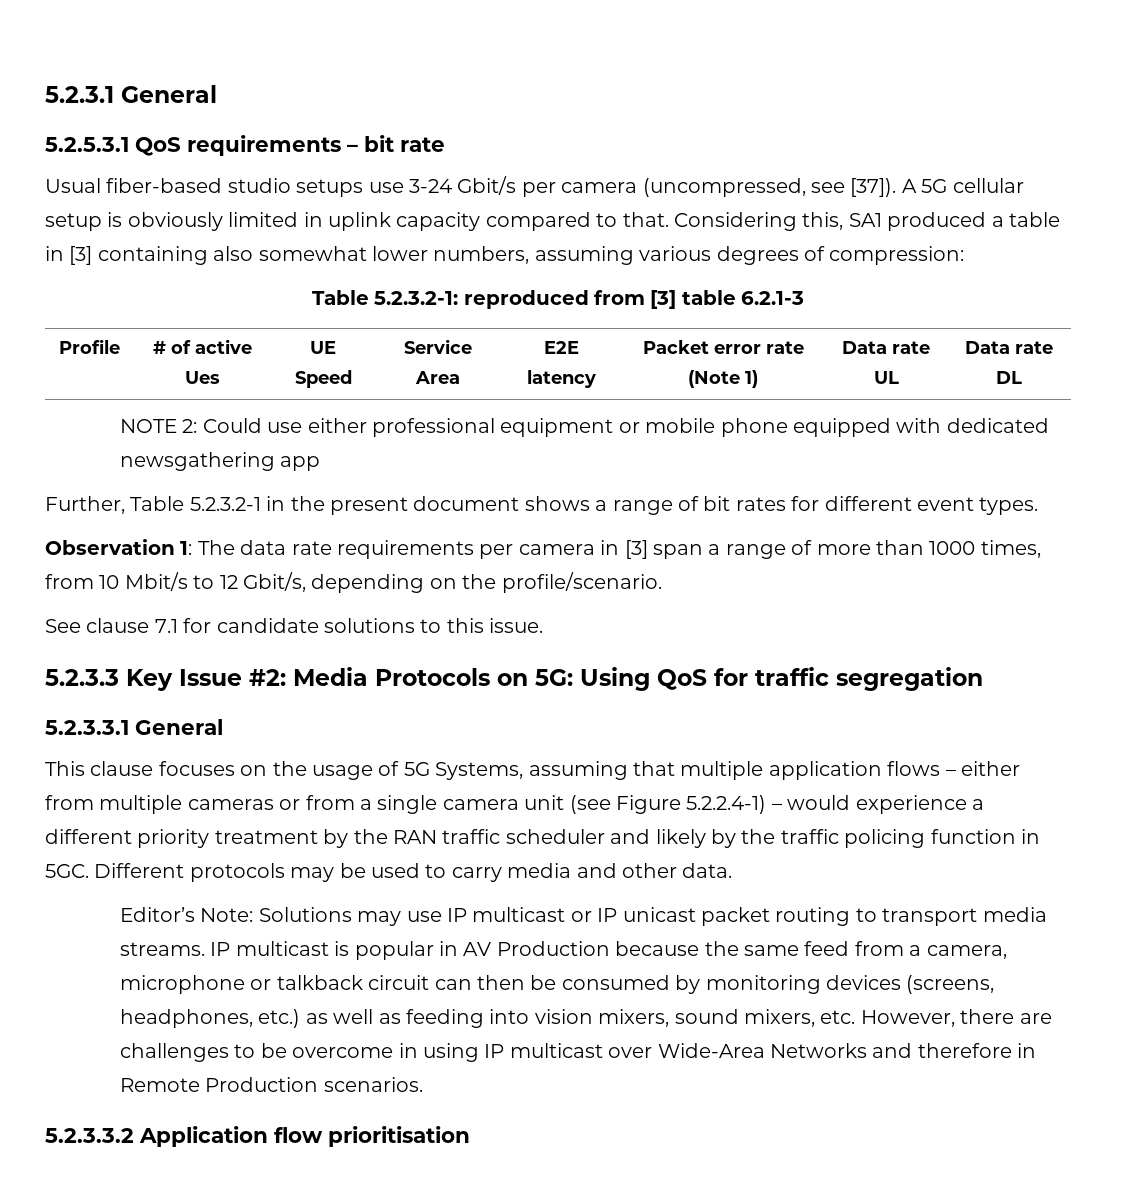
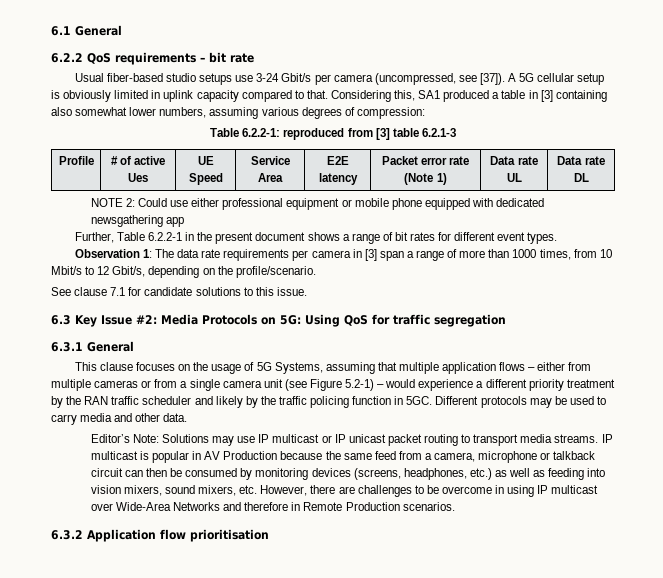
- 5.2.3.1 General
- 5.2.5.3.1 QoS requirements – bit rate
+ 6.1 General
+ 6.2.2 QoS requirements – bit rate
- Table 5.2.3.2-1: reproduced from [3] table 6.2.1-3
+ Table 6.2.2-1: reproduced from [3] table 6.2.1-3
- Further, Table 5.2.3.2-1 in the present document shows a range of bit rates for different event types.
+ Further, Table 6.2.2-1 in the present document shows a range of bit rates for different event types.
- 5.2.3.3 Key Issue #2: Media Protocols on 5G: Using QoS for traffic segregation
+ 6.3 Key Issue #2: Media Protocols on 5G: Using QoS for traffic segregation
- 5.2.3.3.1 General
+ 6.3.1 General
- This clause focuses on the usage of 5G Systems, assuming that multiple application flows – either from multiple cameras or from a single camera unit (see Figure 5.2.2.4-1) – would experience a different priority treatment by the RAN traffic scheduler and likely by the traffic policing function in 5GC.
+ This clause focuses on the usage of 5G Systems, assuming that multiple application flows – either from multiple cameras or from a single camera unit (see Figure 5.2-1) – would experience a different priority treatment by the RAN traffic scheduler and likely by the traffic policing function in 5GC.
- 5.2.3.3.2 Application flow prioritisation
+ 6.3.2 Application flow prioritisation

